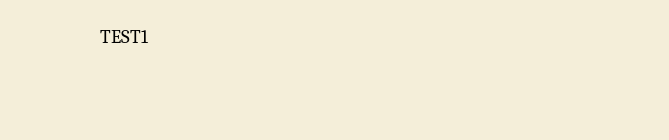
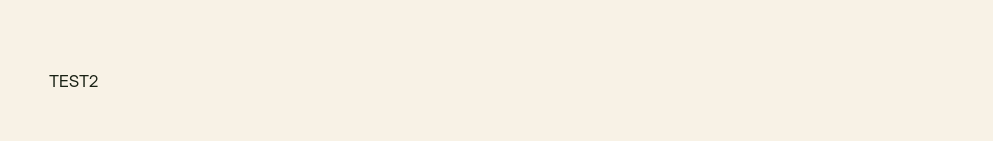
- TEST1
+ TEST2

